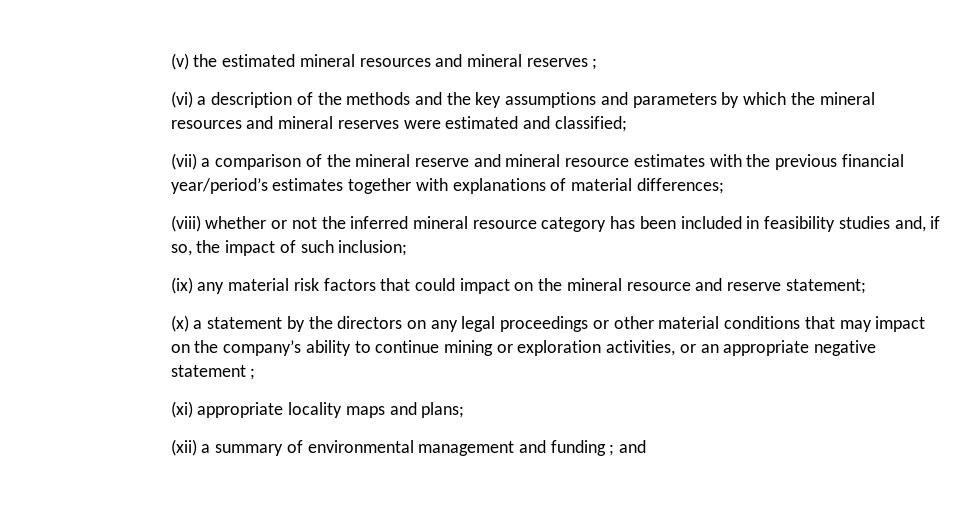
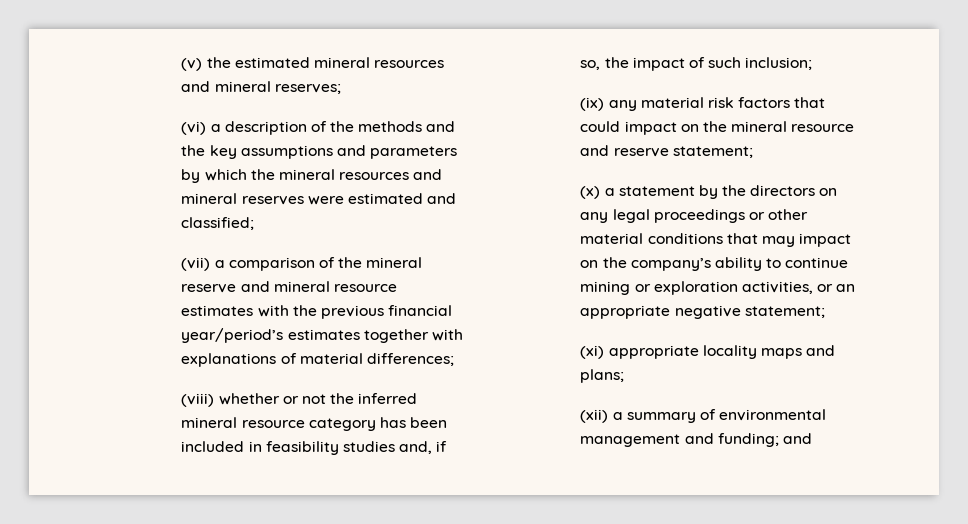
- (v) the estimated mineral resources and mineral reserves ;
+ (v) the estimated mineral resources and mineral reserves;
- (x) a statement by the directors on any legal proceedings or other material conditions that may impact on the company’s ability to continue mining or exploration activities, or an appropriate negative statement ;
+ (x) a statement by the directors on any legal proceedings or other material conditions that may impact on the company’s ability to continue mining or exploration activities, or an appropriate negative statement;
- (xii) a summary of environmental management and funding ; and
+ (xii) a summary of environmental management and funding; and

